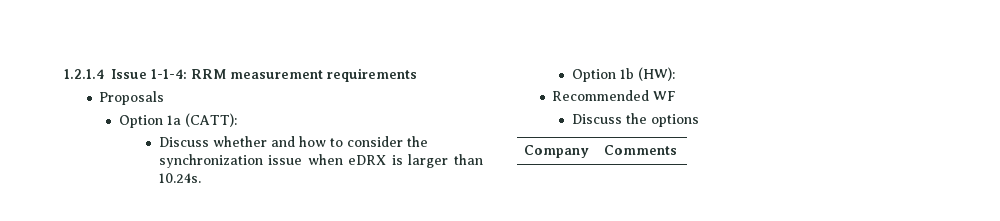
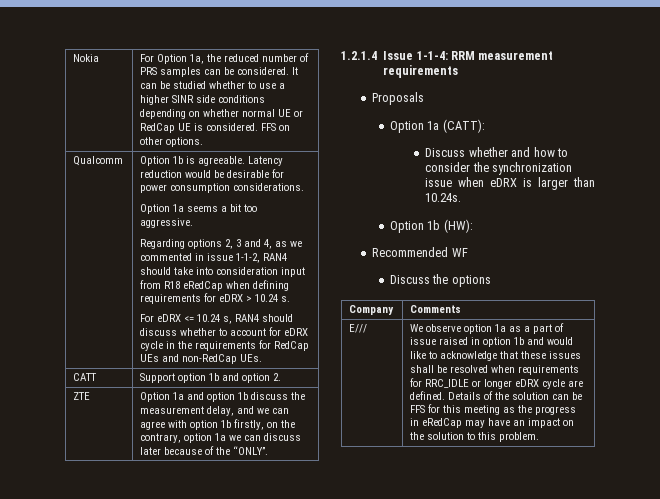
+ Nokia | For Option 1a, the reduced number of PRS samples can be considered. It can be studied whether to use a higher SINR side conditions depending on whether normal UE or RedCap UE is considered. FFS on other options.
+ Qualcomm | Option 1b is agreeable. Latency reduction would be desirable for power consumption considerations.
+ Option 1a seems a bit too aggressive.
+ Regarding options 2, 3 and 4, as we commented in issue 1-1-2, RAN4 should take into consideration input from R18 eRedCap when defining requirements for eDRX > 10.24 s.
+ For eDRX <= 10.24 s, RAN4 should discuss whether to account for eDRX cycle in the requirements for RedCap UEs and non-RedCap UEs.
+ CATT | Support option 1b and option 2.
+ ZTE | Option 1a and option 1b discuss the measurement delay, and we can agree with option 1b firstly, on the contrary, option 1a we can discuss later because of the “ONLY”.
+ E/// | We observe option 1a as a part of issue raised in option 1b and would like to acknowledge that these issues shall be resolved when requirements for RRC_IDLE or longer eDRX cycle are defined. Details of the solution can be FFS for this meeting as the progress in eRedCap may have an impact on the solution to this problem.

